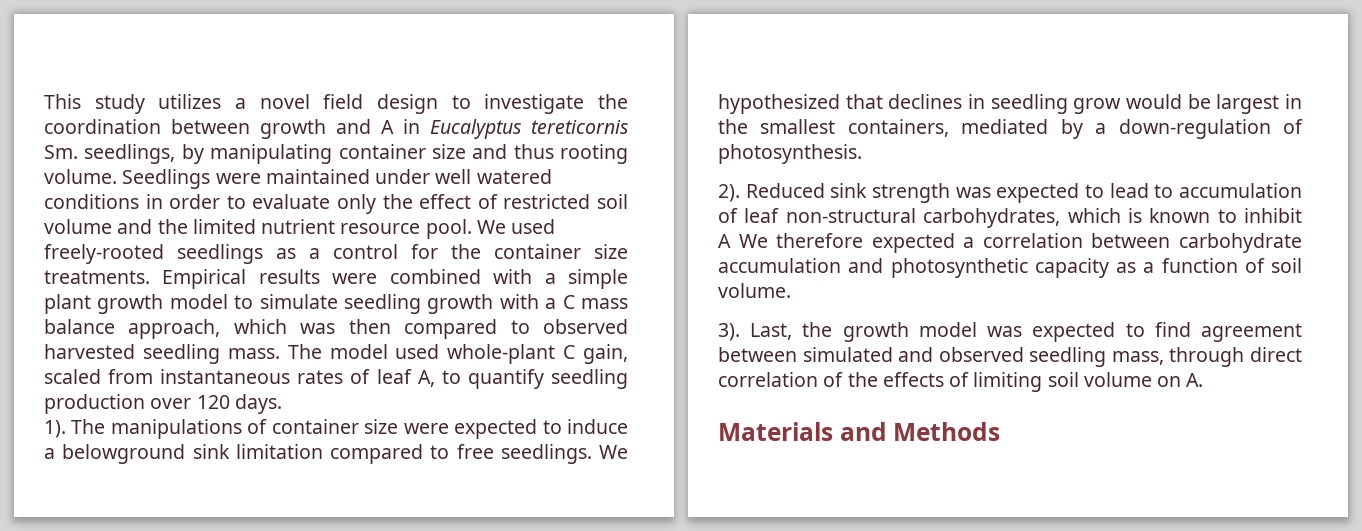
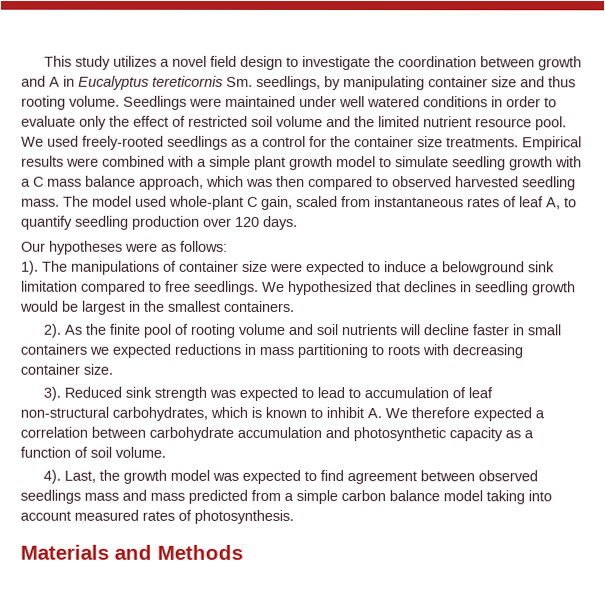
+ Our hypotheses were as follows:
- We hypothesized that declines in seedling grow would be largest in the smallest containers, mediated by a down-regulation of photosynthesis.
- 2).
+ We hypothesized that declines in seedling growth would be largest in the smallest containers.
+ 2). As the finite pool of rooting volume and soil nutrients will decline faster in small containers we expected reductions in mass partitioning to roots with decreasing container size.
+ 3).
- Reduced sink strength was expected to lead to accumulation of leaf non-structural carbohydrates, which is known to inhibit A We therefore expected a correlation between carbohydrate accumulation and photosynthetic capacity as a function of soil volume.
+ Reduced sink strength was expected to lead to accumulation of leaf non-structural carbohydrates, which is known to inhibit A. We therefore expected a correlation between carbohydrate accumulation and photosynthetic capacity as a function of soil volume.
- 3).
+ 4).
- Last, the growth model was expected to find agreement between simulated and observed seedling mass, through direct correlation of the effects of limiting soil volume on A.
+ Last, the growth model was expected to find agreement between observed seedlings mass and mass predicted from a simple carbon balance model taking into account measured rates of photosynthesis.

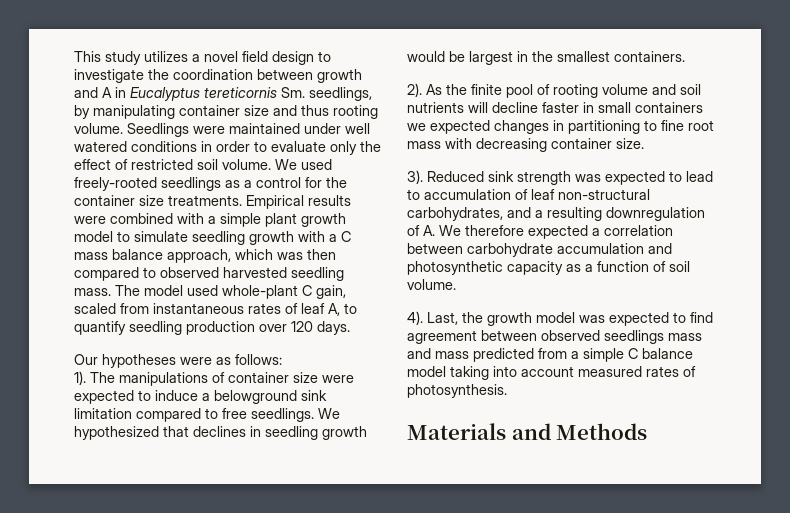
- Seedlings were maintained under well watered conditions in order to evaluate only the effect of restricted soil volume and the limited nutrient resource pool.
+ Seedlings were maintained under well watered conditions in order to evaluate only the effect of restricted soil volume.
- As the finite pool of rooting volume and soil nutrients will decline faster in small containers we expected reductions in mass partitioning to roots with decreasing container size.
+ As the finite pool of rooting volume and soil nutrients will decline faster in small containers we expected changes in partitioning to fine root mass with decreasing container size.
- Reduced sink strength was expected to lead to accumulation of leaf non-structural carbohydrates, which is known to inhibit A. We therefore expected a correlation between carbohydrate accumulation and photosynthetic capacity as a function of soil volume.
+ Reduced sink strength was expected to lead to accumulation of leaf non-structural carbohydrates, and a resulting downregulation of A. We therefore expected a correlation between carbohydrate accumulation and photosynthetic capacity as a function of soil volume.
- Last, the growth model was expected to find agreement between observed seedlings mass and mass predicted from a simple carbon balance model taking into account measured rates of photosynthesis.
+ Last, the growth model was expected to find agreement between observed seedlings mass and mass predicted from a simple C balance model taking into account measured rates of photosynthesis.

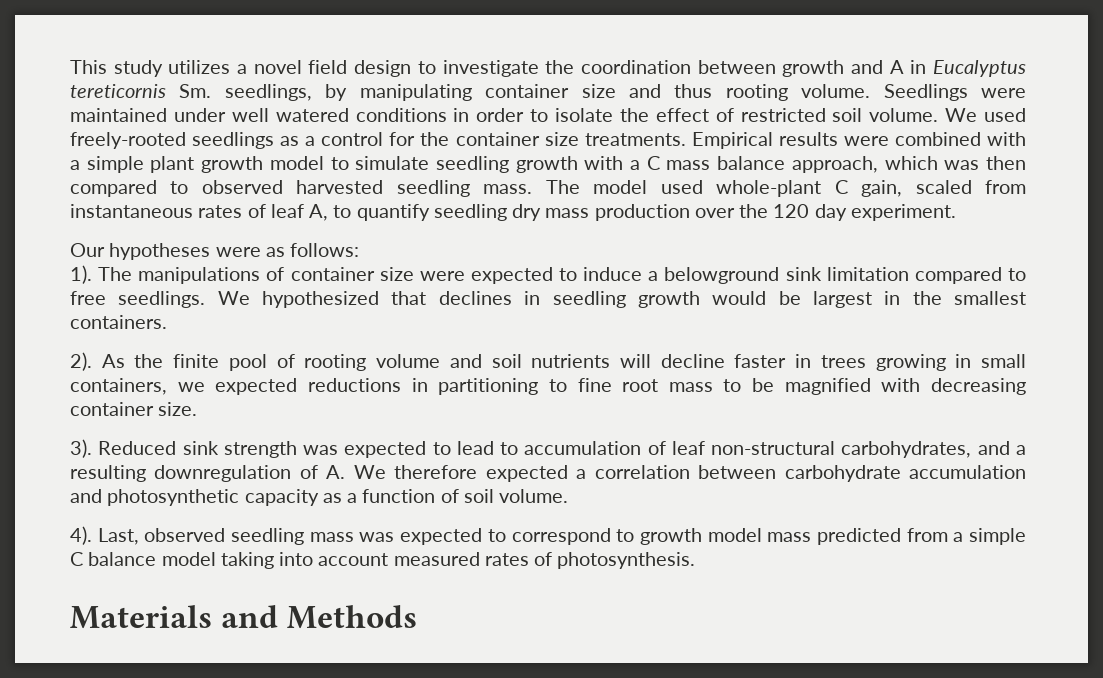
- Seedlings were maintained under well watered conditions in order to evaluate only the effect of restricted soil volume.
+ Seedlings were maintained under well watered conditions in order to isolate the effect of restricted soil volume.
- The model used whole-plant C gain, scaled from instantaneous rates of leaf A, to quantify seedling production over 120 days.
+ The model used whole-plant C gain, scaled from instantaneous rates of leaf A, to quantify seedling dry mass production over the 120 day experiment.
- As the finite pool of rooting volume and soil nutrients will decline faster in small containers we expected changes in partitioning to fine root mass with decreasing container size.
+ As the finite pool of rooting volume and soil nutrients will decline faster in trees growing in small containers, we expected reductions in partitioning to fine root mass to be magnified with decreasing container size.
- Last, the growth model was expected to find agreement between observed seedlings mass and mass predicted from a simple C balance model taking into account measured rates of photosynthesis.
+ Last, observed seedling mass was expected to correspond to growth model mass predicted from a simple C balance model taking into account measured rates of photosynthesis.

